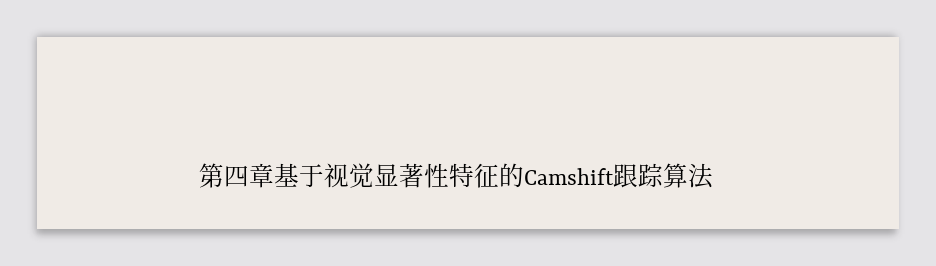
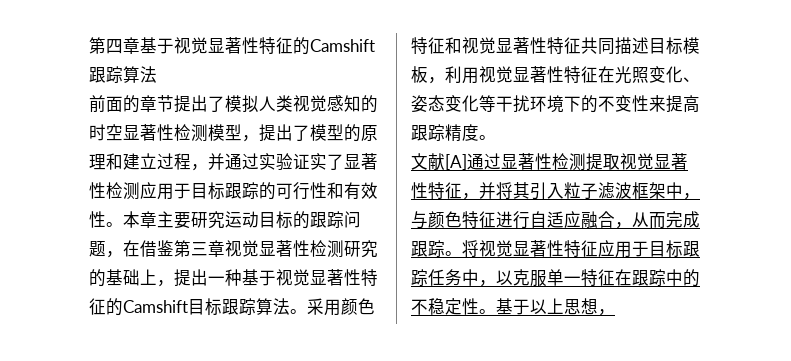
+ 前面的章节提出了模拟人类视觉感知的时空显著性检测模型，提出了模型的原理和建立过程，并通过实验证实了显著性检测应用于目标跟踪的可行性和有效性。本章主要研究运动目标的跟踪问题，在借鉴第三章视觉显著性检测研究的基础上，提出一种基于视觉显著性特征的Camshift目标跟踪算法。采用颜色特征和视觉显著性特征共同描述目标模板，利用视觉显著性特征在光照变化、姿态变化等干扰环境下的不变性来提高跟踪精度。
+ 文献[A]通过显著性检测提取视觉显著性特征，并将其引入粒子滤波框架中，与颜色特征进行自适应融合，从而完成跟踪。将视觉显著性特征应用于目标跟踪任务中，以克服单一特征在跟踪中的不稳定性。基于以上思想，

